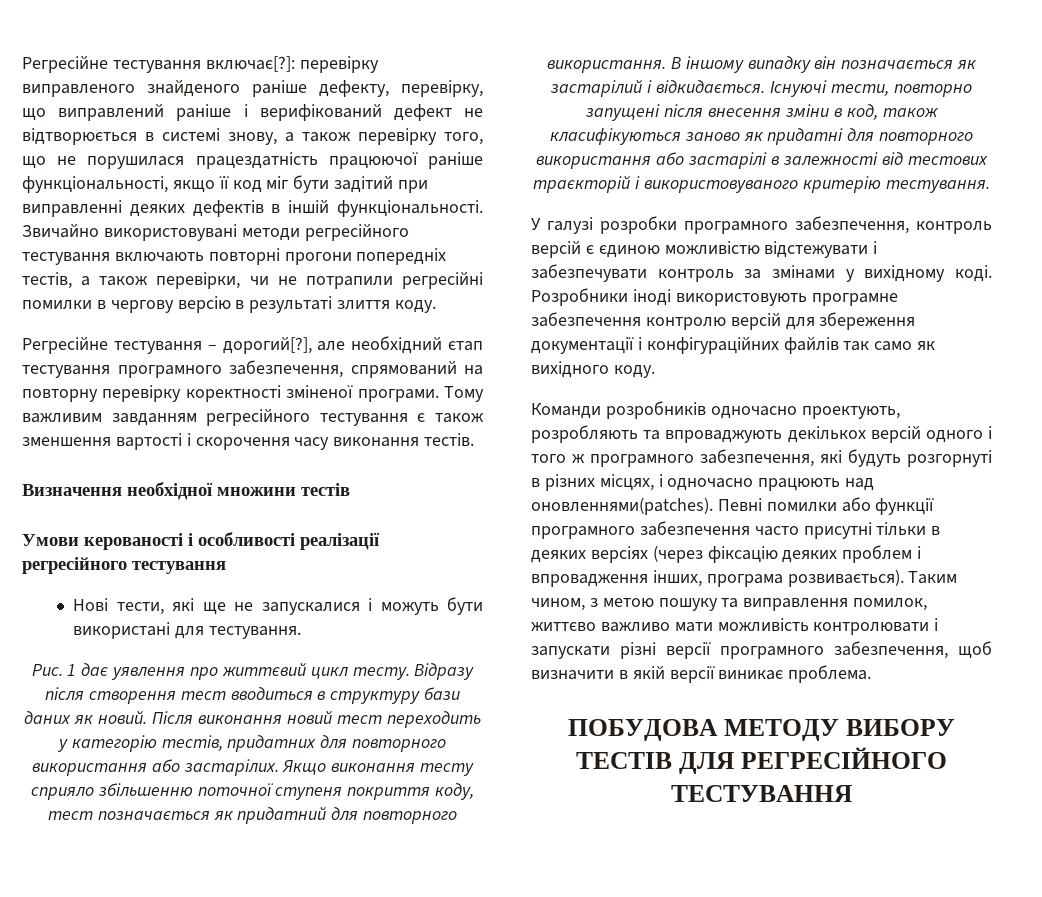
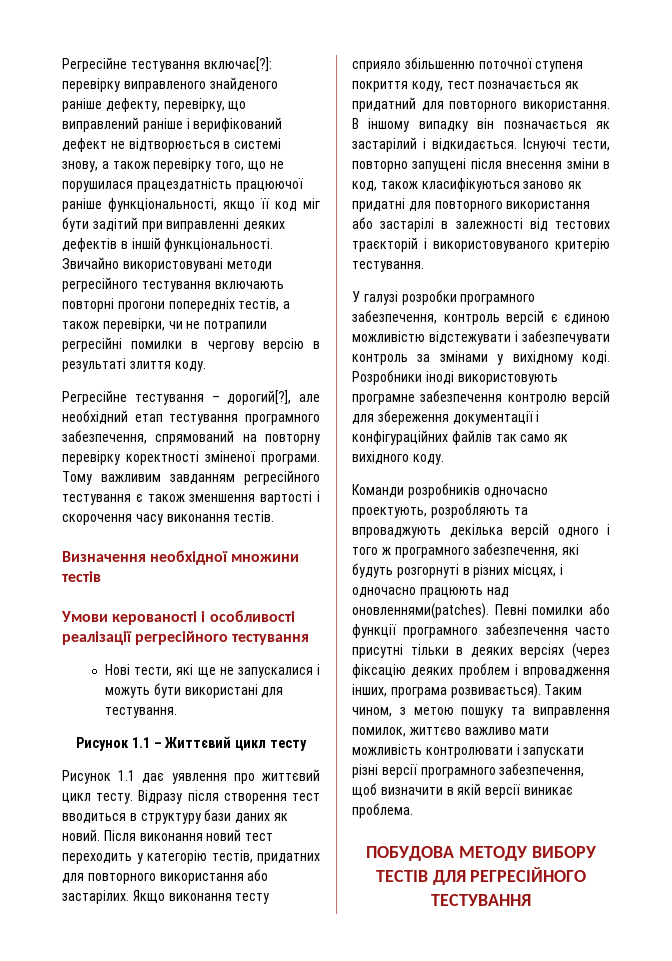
- Регресійне тестування – дорогий[?], але необхідний єтап тестування програмного забезпечення, спрямований на повторну перевірку коректності зміненої програми.
+ Регресійне тестування – дорогий[?], але необхідний етап тестування програмного забезпечення, спрямований на повторну перевірку коректності зміненої програми.
- Рис. 1 дає уявлення про життєвий цикл тесту.
+ Рисунок 1.1 – Життєвий цикл тесту
+ Рисунок 1.1 дає уявлення про життєвий цикл тесту.
- Команди розробників одночасно проектують, розробляють та впроваджують декількох версій одного і того ж програмного забезпечення, які будуть розгорнуті в різних місцях, і одночасно працюють над оновленнями(patches).
+ Команди розробників одночасно проектують, розробляють та впроваджують декілька версій одного і того ж програмного забезпечення, які будуть розгорнуті в різних місцях, і одночасно працюють над оновленнями(patches).

